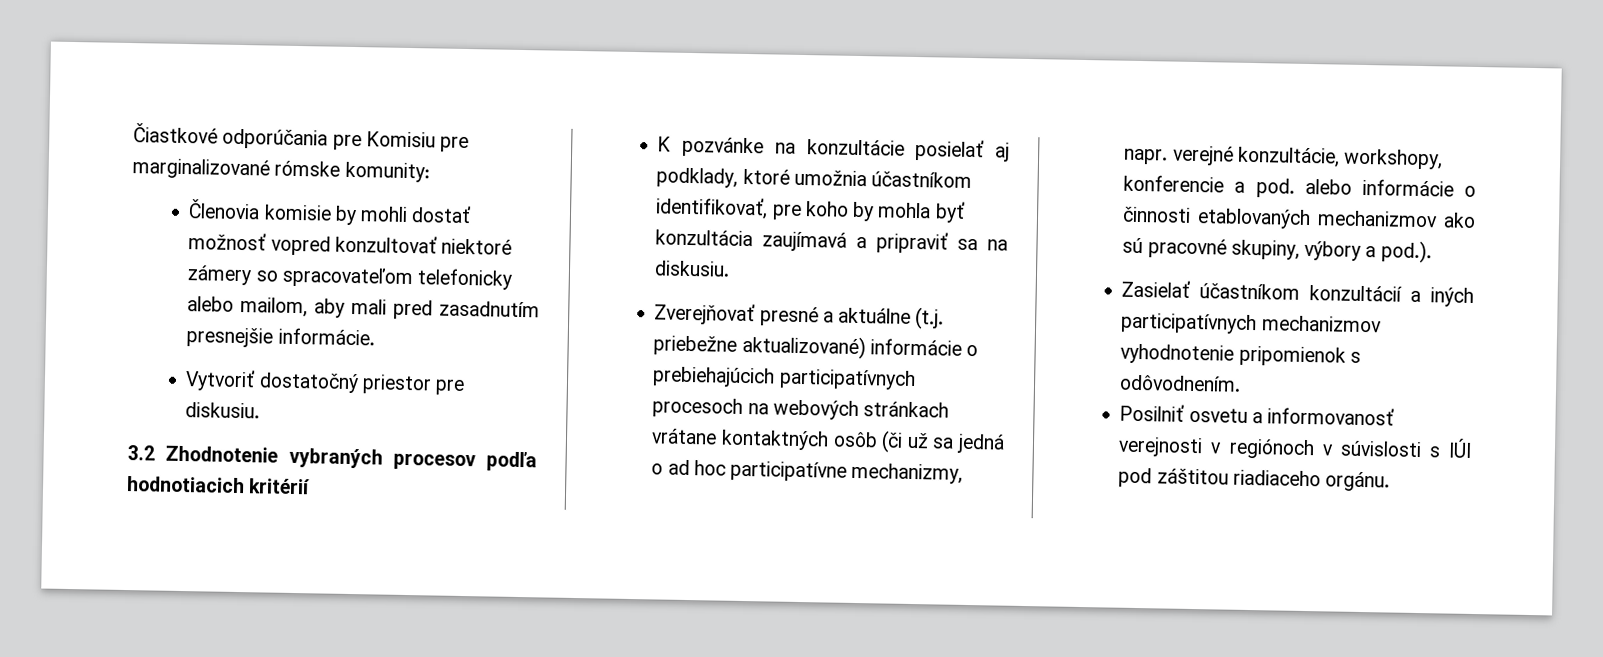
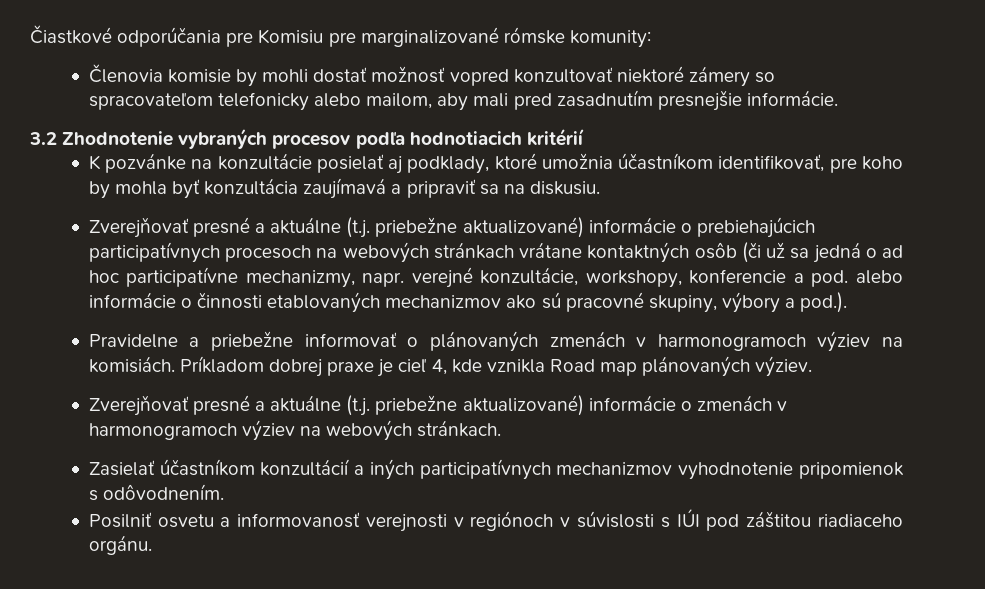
- Vytvoriť dostatočný priestor pre diskusiu.
+ Pravidelne a priebežne informovať o plánovaných zmenách v harmonogramoch výziev na komisiách. Príkladom dobrej praxe je cieľ 4, kde vznikla Road map plánovaných výziev.
+ Zverejňovať presné a aktuálne (t.j. priebežne aktualizované) informácie o zmenách v harmonogramoch výziev na webových stránkach.

